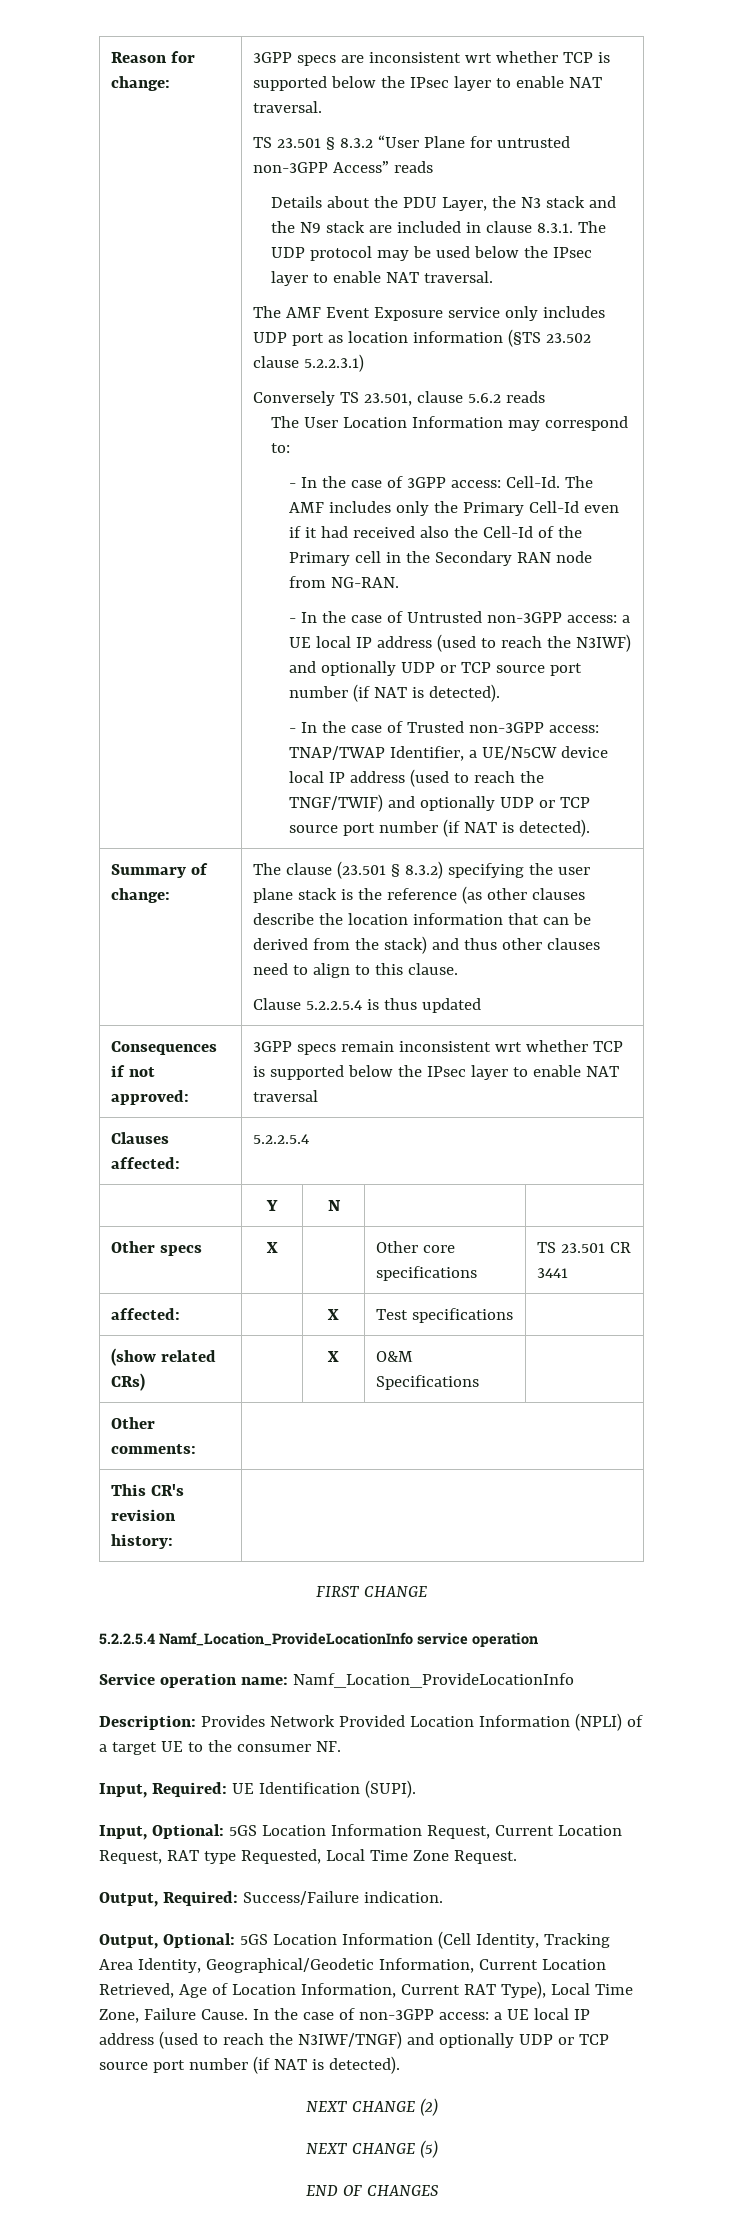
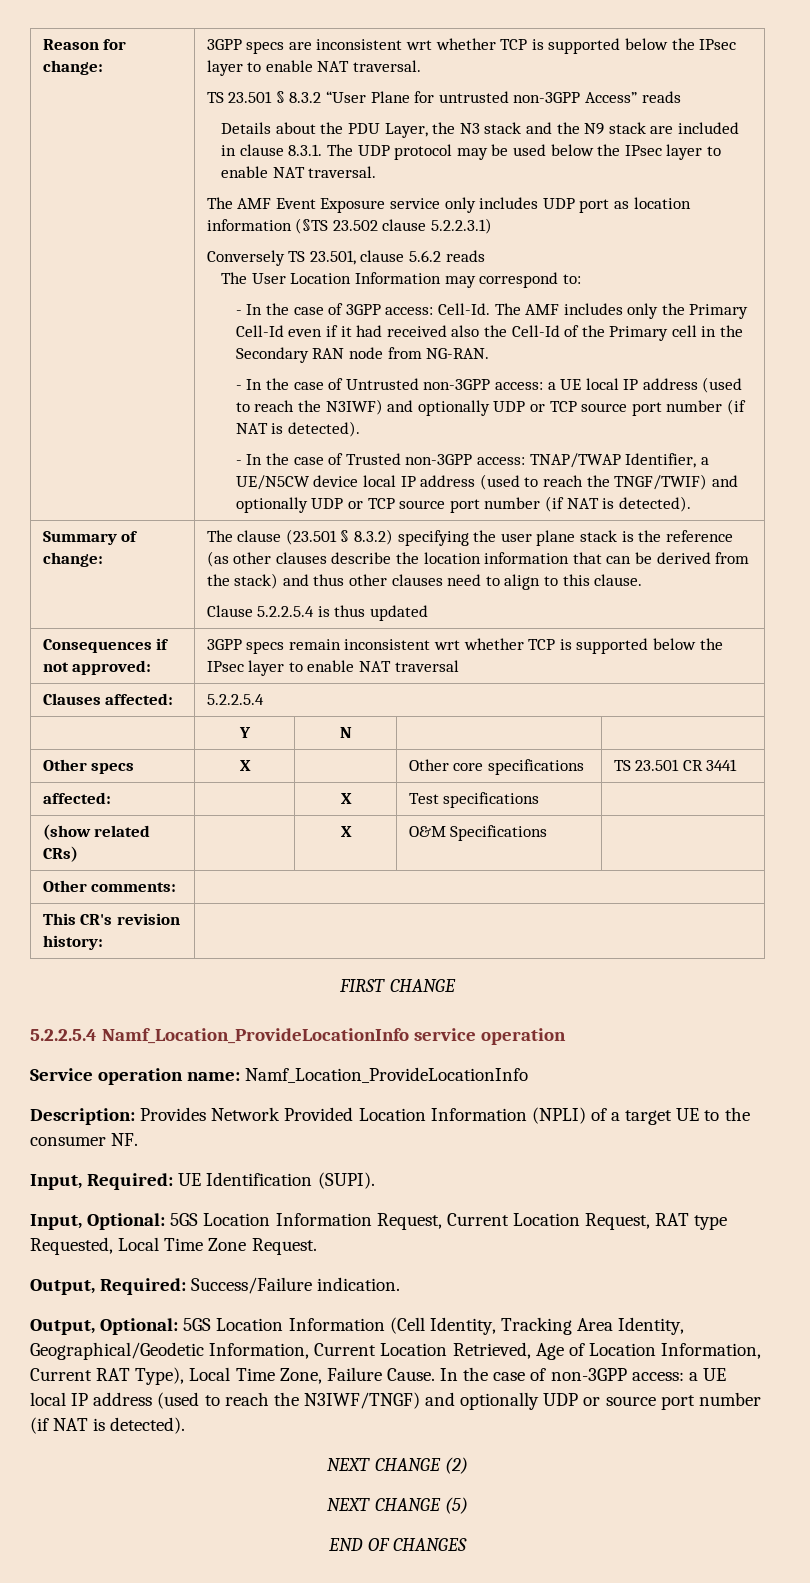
- In the case of non-3GPP access: a UE local IP address (used to reach the N3IWF/TNGF) and optionally UDP or TCP source port number (if NAT is detected).
+ In the case of non-3GPP access: a UE local IP address (used to reach the N3IWF/TNGF) and optionally UDP or source port number (if NAT is detected).

